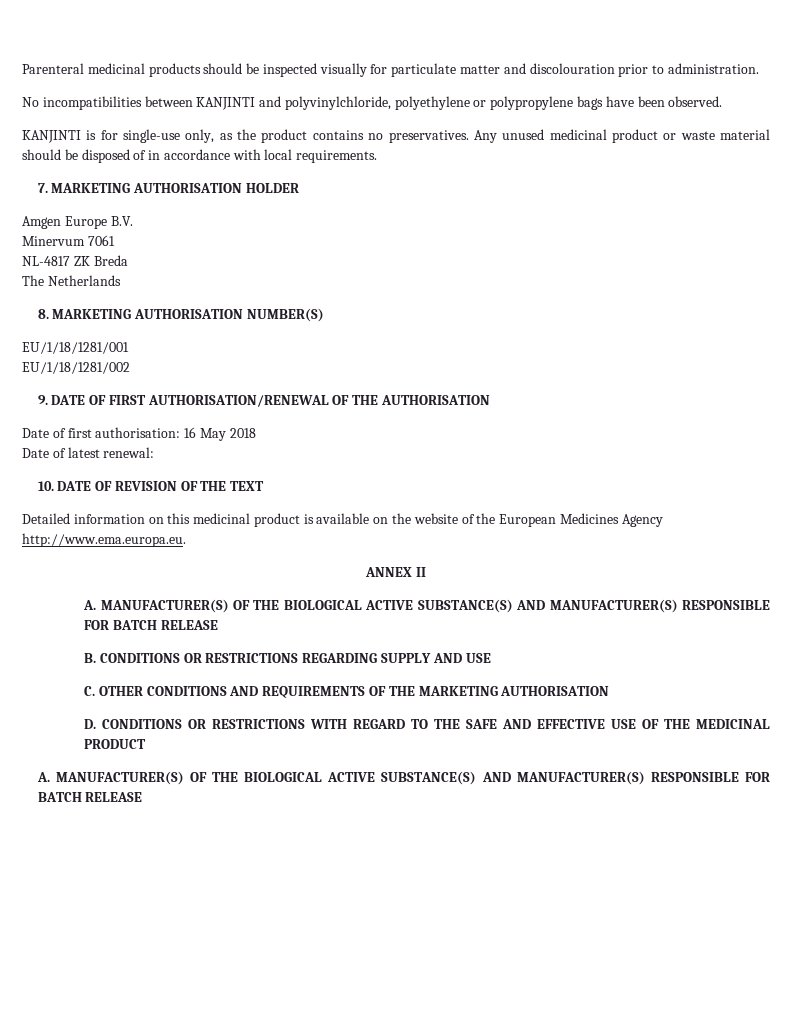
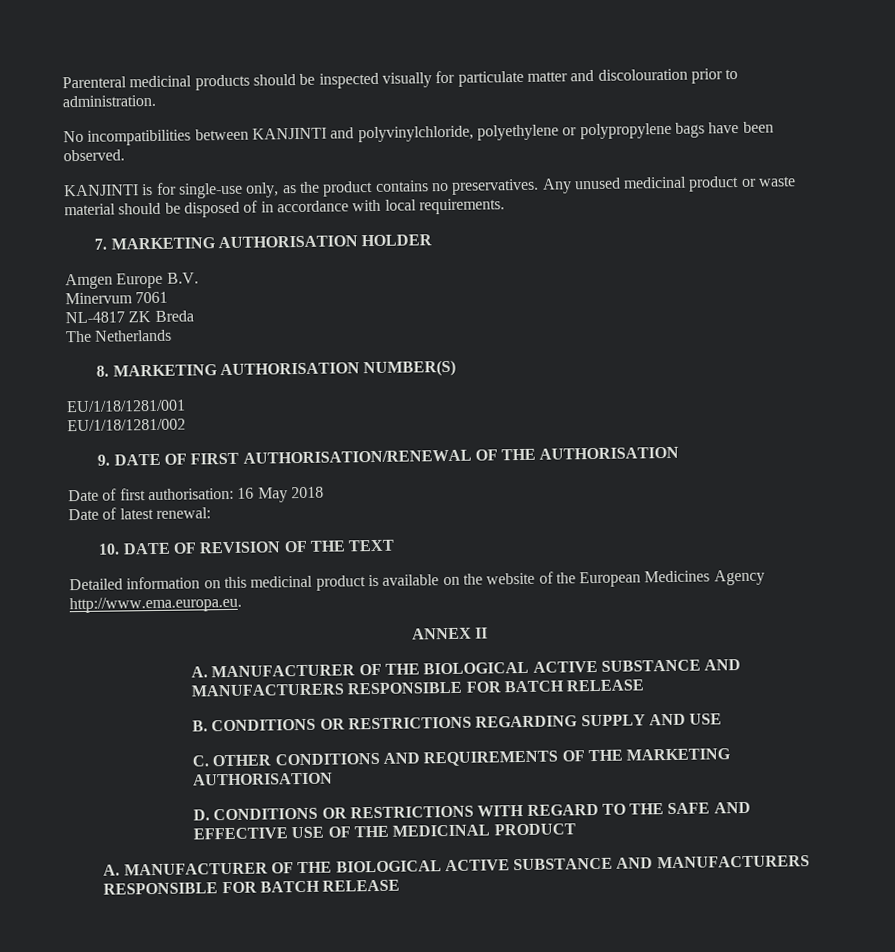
  ANNEX II
- A. MANUFACTURER(S) OF THE BIOLOGICAL ACTIVE SUBSTANCE(S) AND MANUFACTURER(S) RESPONSIBLE FOR BATCH RELEASE
+ A. MANUFACTURER OF THE BIOLOGICAL ACTIVE SUBSTANCE AND MANUFACTURERS RESPONSIBLE FOR BATCH RELEASE
  D. CONDITIONS OR RESTRICTIONS WITH REGARD TO THE SAFE AND EFFECTIVE USE OF THE MEDICINAL PRODUCT
- A. MANUFACTURER(S) OF THE BIOLOGICAL ACTIVE SUBSTANCE(S) AND MANUFACTURER(S) RESPONSIBLE FOR BATCH RELEASE
+ A. MANUFACTURER OF THE BIOLOGICAL ACTIVE SUBSTANCE AND MANUFACTURERS RESPONSIBLE FOR BATCH RELEASE

